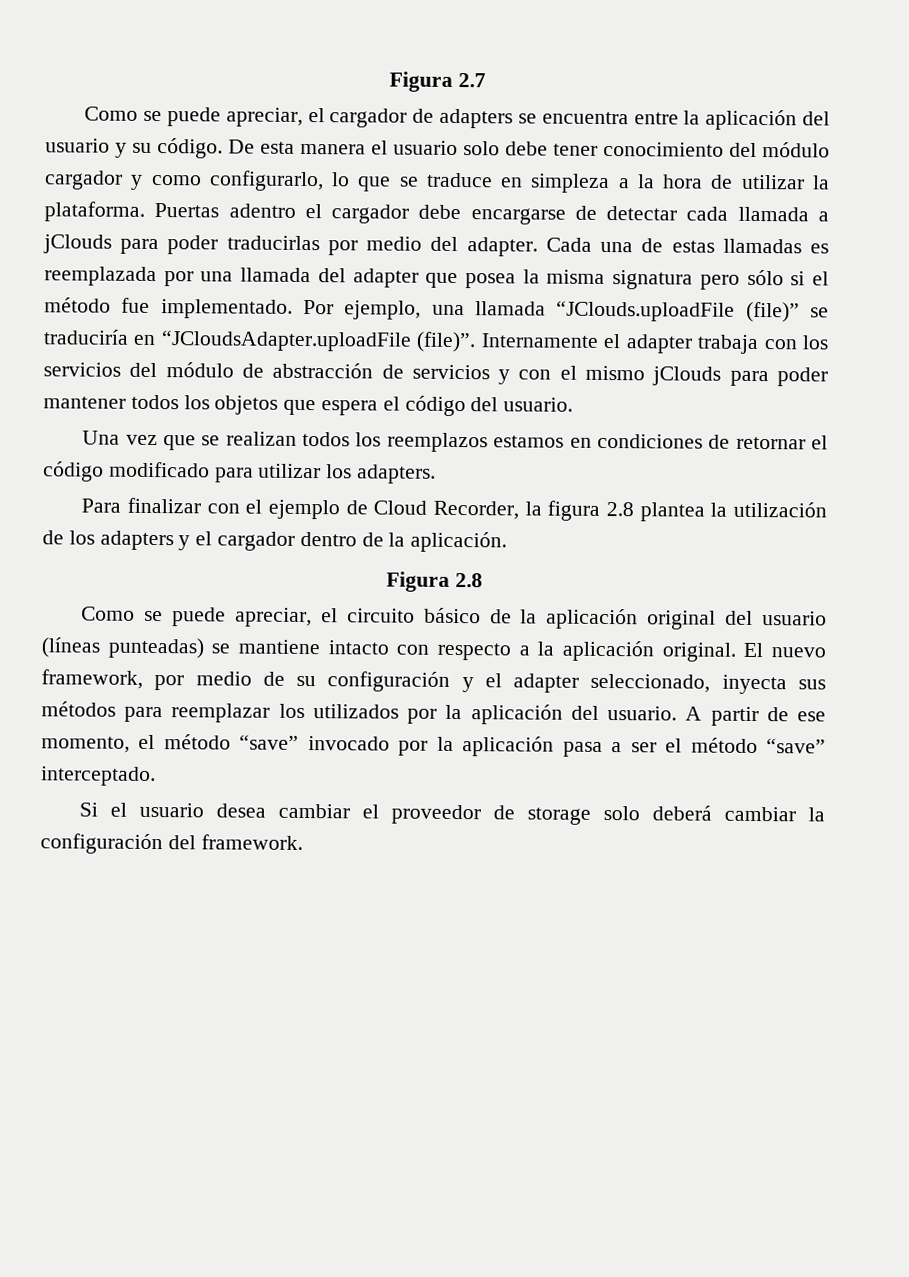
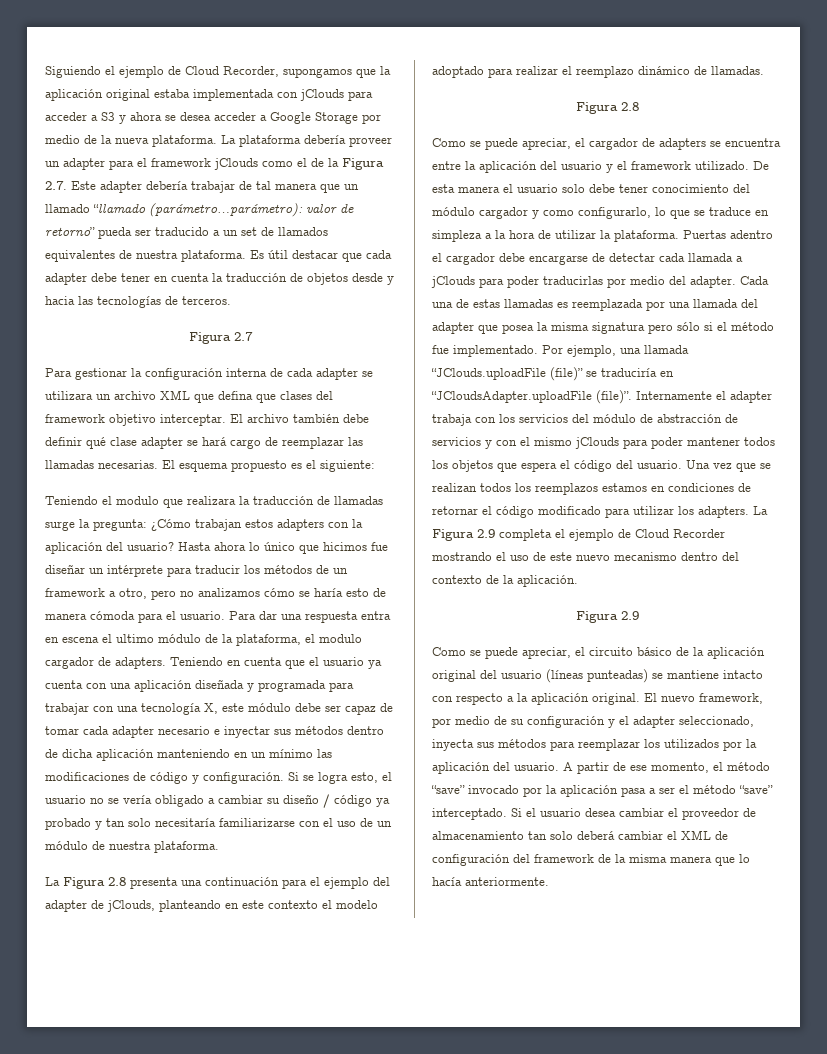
+ Siguiendo el ejemplo de Cloud Recorder, supongamos que la aplicación original estaba implementada con jClouds para acceder a S3 y ahora se desea acceder a Google Storage por medio de la nueva plataforma. La plataforma debería proveer un adapter para el framework jClouds como el de la Figura 2.7. Este adapter debería trabajar de tal manera que un llamado “llamado (parámetro…parámetro): valor de retorno” pueda ser traducido a un set de llamados equivalentes de nuestra plataforma. Es útil destacar que cada adapter debe tener en cuenta la traducción de objetos desde y hacia las tecnologías de terceros.
  Figura 2.7
+ Para gestionar la configuración interna de cada adapter se utilizara un archivo XML que defina que clases del framework objetivo interceptar. El archivo también debe definir qué clase adapter se hará cargo de reemplazar las llamadas necesarias. El esquema propuesto es el siguiente:
+ Teniendo el modulo que realizara la traducción de llamadas surge la pregunta: ¿Cómo trabajan estos adapters con la aplicación del usuario? Hasta ahora lo único que hicimos fue diseñar un intérprete para traducir los métodos de un framework a otro, pero no analizamos cómo se haría esto de manera cómoda para el usuario. Para dar una respuesta entra en escena el ultimo módulo de la plataforma, el modulo cargador de adapters. Teniendo en cuenta que el usuario ya cuenta con una aplicación diseñada y programada para trabajar con una tecnología X, este módulo debe ser capaz de tomar cada adapter necesario e inyectar sus métodos dentro de dicha aplicación manteniendo en un mínimo las modificaciones de código y configuración. Si se logra esto, el usuario no se vería obligado a cambiar su diseño / código ya probado y tan solo necesitaría familiarizarse con el uso de un módulo de nuestra plataforma.
+ La Figura 2.8 presenta una continuación para el ejemplo del adapter de jClouds, planteando en este contexto el modelo adoptado para realizar el reemplazo dinámico de llamadas.
+ Figura 2.8
- Como se puede apreciar, el cargador de adapters se encuentra entre la aplicación del usuario y su código.
+ Como se puede apreciar, el cargador de adapters se encuentra entre la aplicación del usuario y el framework utilizado.
- Internamente el adapter trabaja con los servicios del módulo de abstracción de servicios y con el mismo jClouds para poder mantener todos los objetos que espera el código del usuario.
- Una vez que se realizan todos los reemplazos estamos en condiciones de retornar el código modificado para utilizar los adapters.
- Para finalizar con el ejemplo de Cloud Recorder, la figura 2.8 plantea la utilización de los adapters y el cargador dentro de la aplicación.
- Figura 2.8
+ Internamente el adapter trabaja con los servicios del módulo de abstracción de servicios y con el mismo jClouds para poder mantener todos los objetos que espera el código del usuario. Una vez que se realizan todos los reemplazos estamos en condiciones de retornar el código modificado para utilizar los adapters. La Figura 2.9 completa el ejemplo de Cloud Recorder mostrando el uso de este nuevo mecanismo dentro del contexto de la aplicación.
+ Figura 2.9
- A partir de ese momento, el método “save” invocado por la aplicación pasa a ser el método “save” interceptado.
- Si el usuario desea cambiar el proveedor de storage solo deberá cambiar la configuración del framework.
+ A partir de ese momento, el método “save” invocado por la aplicación pasa a ser el método “save” interceptado. Si el usuario desea cambiar el proveedor de almacenamiento tan solo deberá cambiar el XML de configuración del framework de la misma manera que lo hacía anteriormente.

